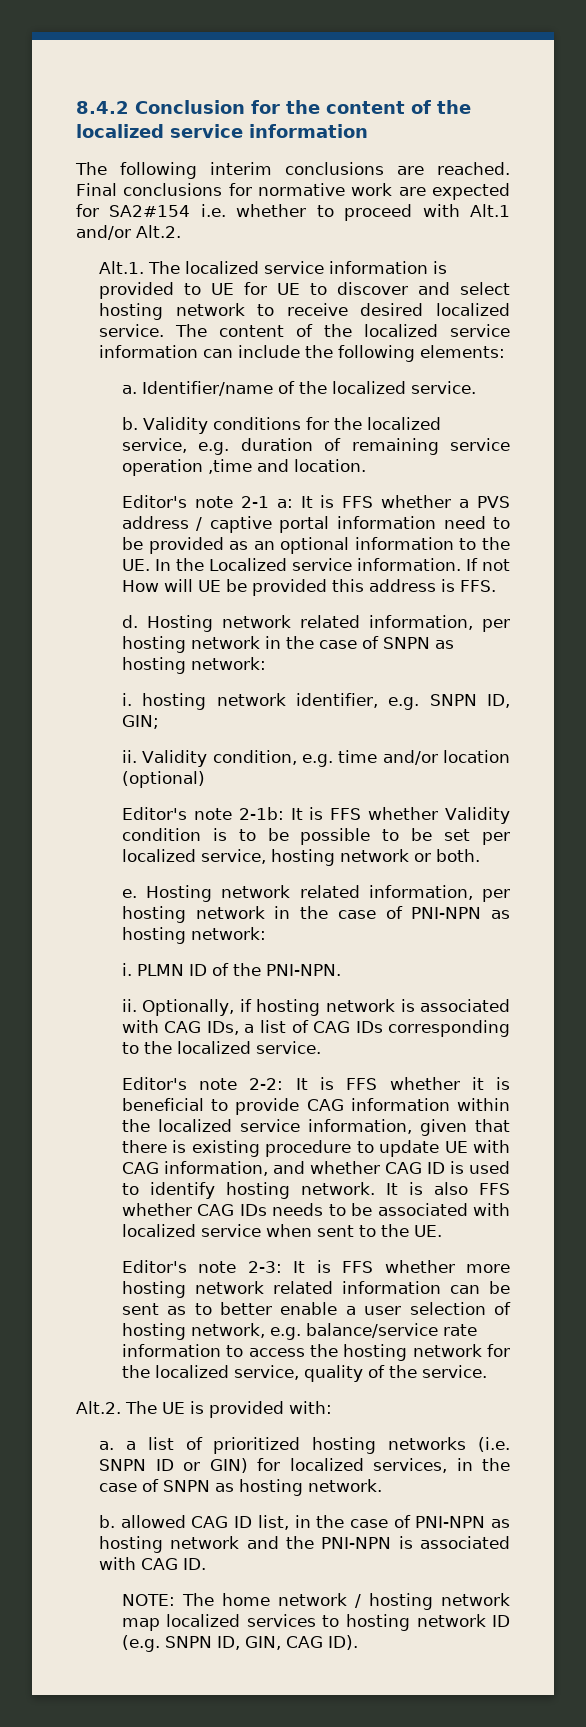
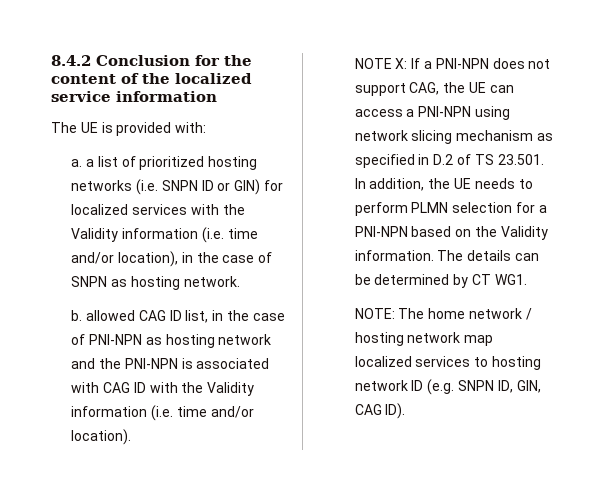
- The following interim conclusions are reached. Final conclusions for normative work are expected for SA2#154 i.e. whether to proceed with Alt.1 and/or Alt.2.
- Alt.1. The localized service information is provided to UE for UE to discover and select hosting network to receive desired localized service. The content of the localized service information can include the following elements:
- a. Identifier/name of the localized service.
- b. Validity conditions for the localized service, e.g. duration of remaining service operation ,time and location.
- Editor's note 2-1 a: It is FFS whether a PVS address / captive portal information need to be provided as an optional information to the UE. In the Localized service information. If not How will UE be provided this address is FFS.
- d. Hosting network related information, per hosting network in the case of SNPN as hosting network:
- i. hosting network identifier, e.g. SNPN ID, GIN;
- ii. Validity condition, e.g. time and/or location (optional)
- Editor's note 2-1b: It is FFS whether Validity condition is to be possible to be set per localized service, hosting network or both.
- e. Hosting network related information, per hosting network in the case of PNI-NPN as hosting network:
- i. PLMN ID of the PNI-NPN.
- ii. Optionally, if hosting network is associated with CAG IDs, a list of CAG IDs corresponding to the localized service.
- Editor's note 2-2: It is FFS whether it is beneficial to provide CAG information within the localized service information, given that there is existing procedure to update UE with CAG information, and whether CAG ID is used to identify hosting network. It is also FFS whether CAG IDs needs to be associated with localized service when sent to the UE.
- Editor's note 2-3: It is FFS whether more hosting network related information can be sent as to better enable a user selection of hosting network, e.g. balance/service rate information to access the hosting network for the localized service, quality of the service.
- Alt.2. The UE is provided with:
+ The UE is provided with:
- a. a list of prioritized hosting networks (i.e. SNPN ID or GIN) for localized services, in the case of SNPN as hosting network.
+ a. a list of prioritized hosting networks (i.e. SNPN ID or GIN) for localized services with the Validity information (i.e. time and/or location), in the case of SNPN as hosting network.
- b. allowed CAG ID list, in the case of PNI-NPN as hosting network and the PNI-NPN is associated with CAG ID.
+ b. allowed CAG ID list, in the case of PNI-NPN as hosting network and the PNI-NPN is associated with CAG ID with the Validity information (i.e. time and/or location).
+ NOTE X: If a PNI-NPN does not support CAG, the UE can access a PNI-NPN using network slicing mechanism as specified in D.2 of TS 23.501. In addition, the UE needs to perform PLMN selection for a PNI-NPN based on the Validity information. The details can be determined by CT WG1.

